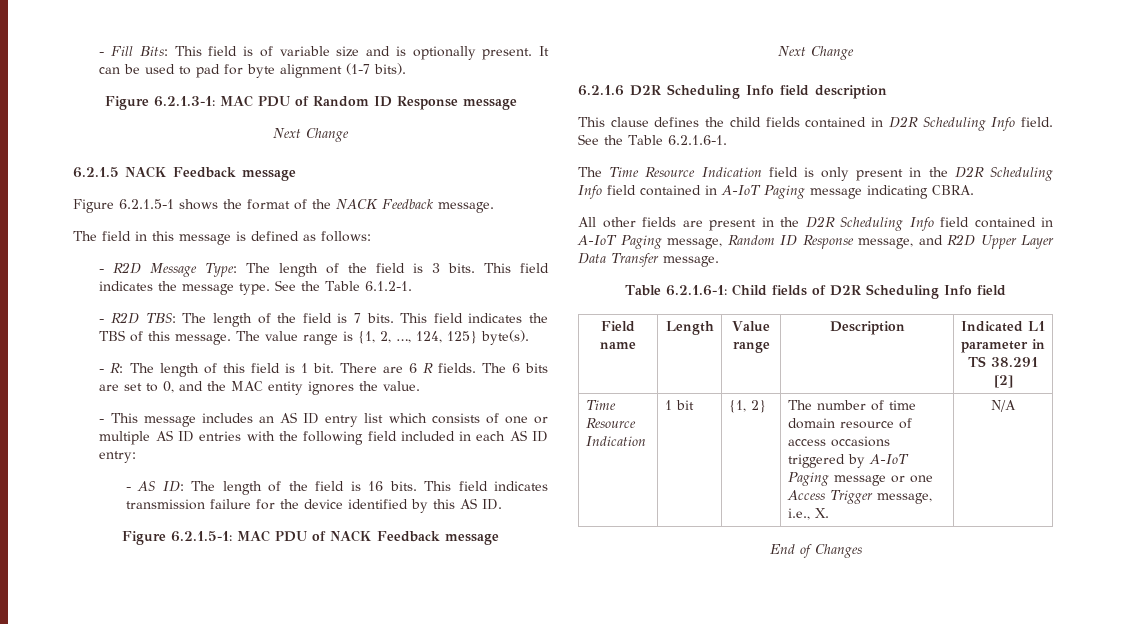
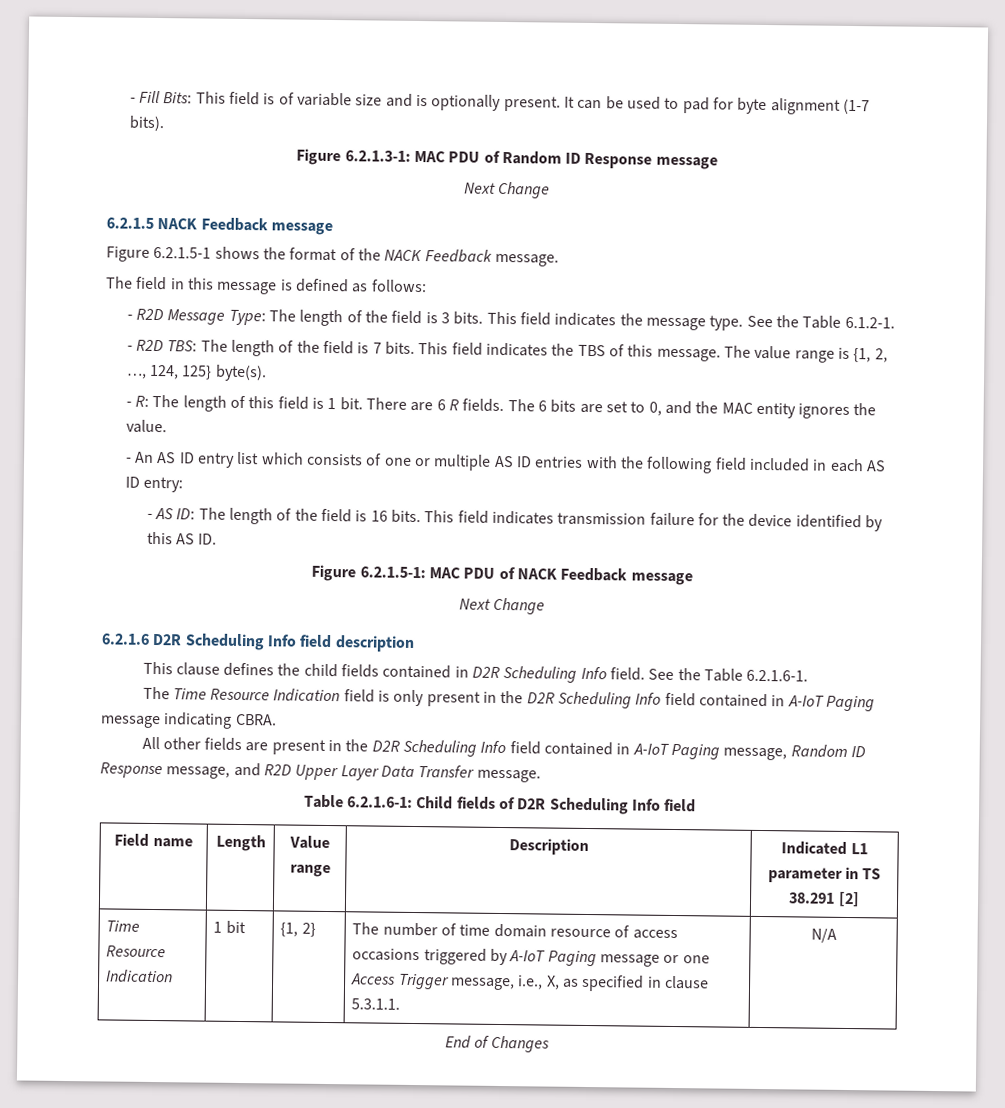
- - This message includes an AS ID entry list which consists of one or multiple AS ID entries with the following field included in each AS ID entry:
+ - An AS ID entry list which consists of one or multiple AS ID entries with the following field included in each AS ID entry:
- Time Resource Indication | 1 bit | {1, 2} | The number of time domain resource of access occasions triggered by A-IoT Paging message or one Access Trigger message, i.e., X. | N/A
+ Time Resource Indication | 1 bit | {1, 2} | The number of time domain resource of access occasions triggered by A-IoT Paging message or one Access Trigger message, i.e., X, as specified in clause 5.3.1.1. | N/A

